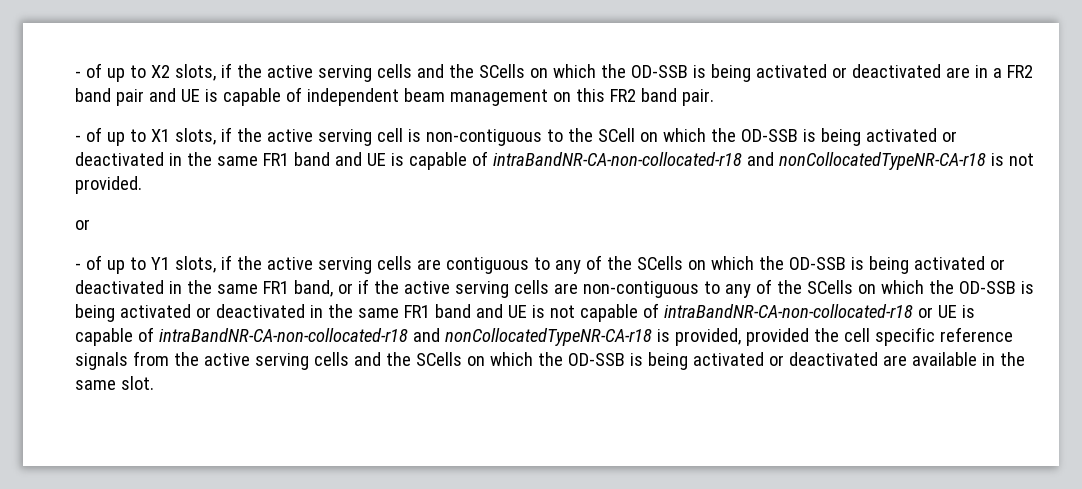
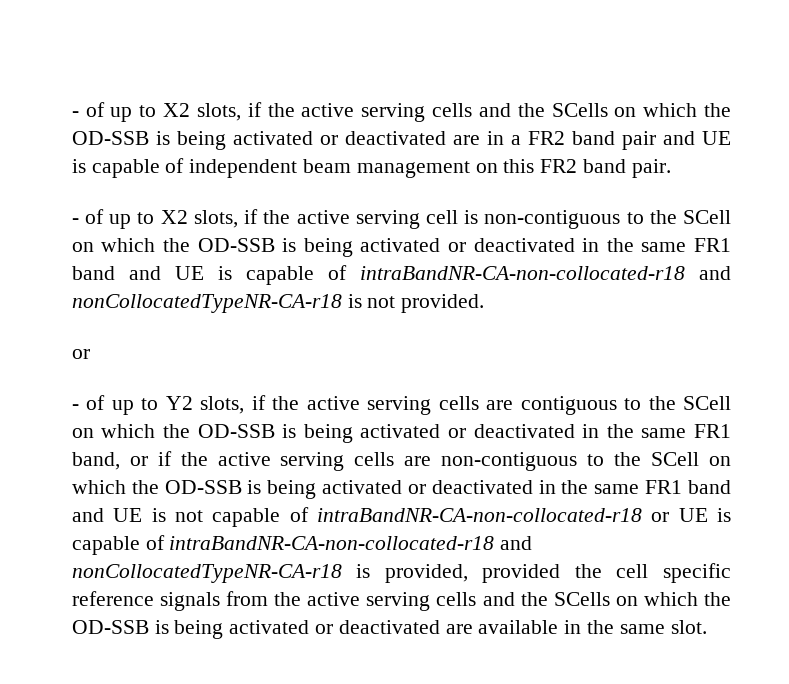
- - of up to X1 slots, if the active serving cell is non-contiguous to the SCell on which the OD-SSB is being activated or deactivated in the same FR1 band and UE is capable of intraBandNR-CA-non-collocated-r18 and nonCollocatedTypeNR-CA-r18 is not provided.
+ - of up to X2 slots, if the active serving cell is non-contiguous to the SCell on which the OD-SSB is being activated or deactivated in the same FR1 band and UE is capable of intraBandNR-CA-non-collocated-r18 and nonCollocatedTypeNR-CA-r18 is not provided.
- - of up to Y1 slots, if the active serving cells are contiguous to any of the SCells on which the OD-SSB is being activated or deactivated in the same FR1 band, or if the active serving cells are non-contiguous to any of the SCells on which the OD-SSB is being activated or deactivated in the same FR1 band and UE is not capable of intraBandNR-CA-non-collocated-r18 or UE is capable of intraBandNR-CA-non-collocated-r18 and nonCollocatedTypeNR-CA-r18 is provided, provided the cell specific reference signals from the active serving cells and the SCells on which the OD-SSB is being activated or deactivated are available in the same slot.
+ - of up to Y2 slots, if the active serving cells are contiguous to the SCell on which the OD-SSB is being activated or deactivated in the same FR1 band, or if the active serving cells are non-contiguous to the SCell on which the OD-SSB is being activated or deactivated in the same FR1 band and UE is not capable of intraBandNR-CA-non-collocated-r18 or UE is capable of intraBandNR-CA-non-collocated-r18 and nonCollocatedTypeNR-CA-r18 is provided, provided the cell specific reference signals from the active serving cells and the SCells on which the OD-SSB is being activated or deactivated are available in the same slot.

